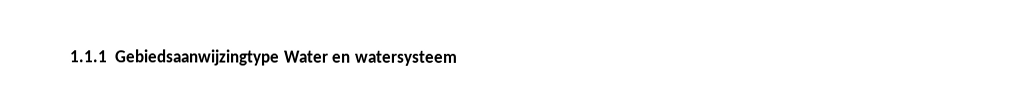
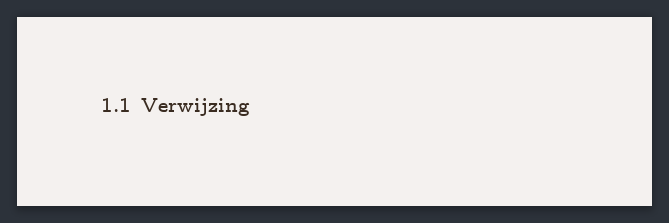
- 1.1.1 Gebiedsaanwijzingtype Water en watersysteem
+ 1.1 Verwijzing

